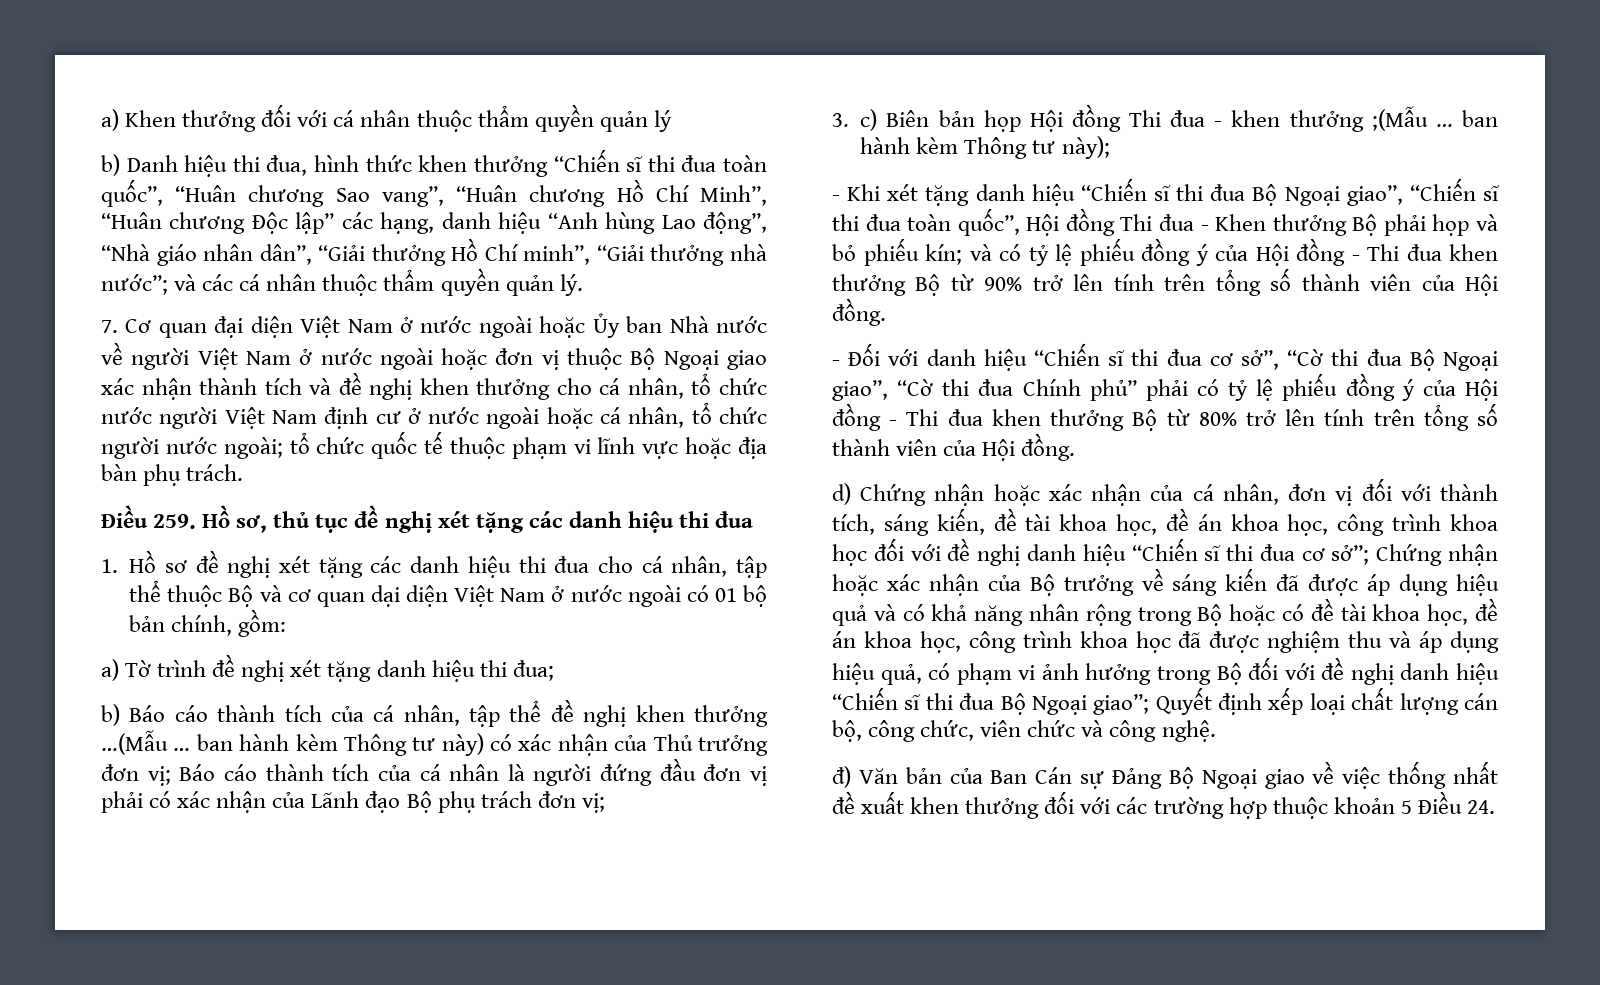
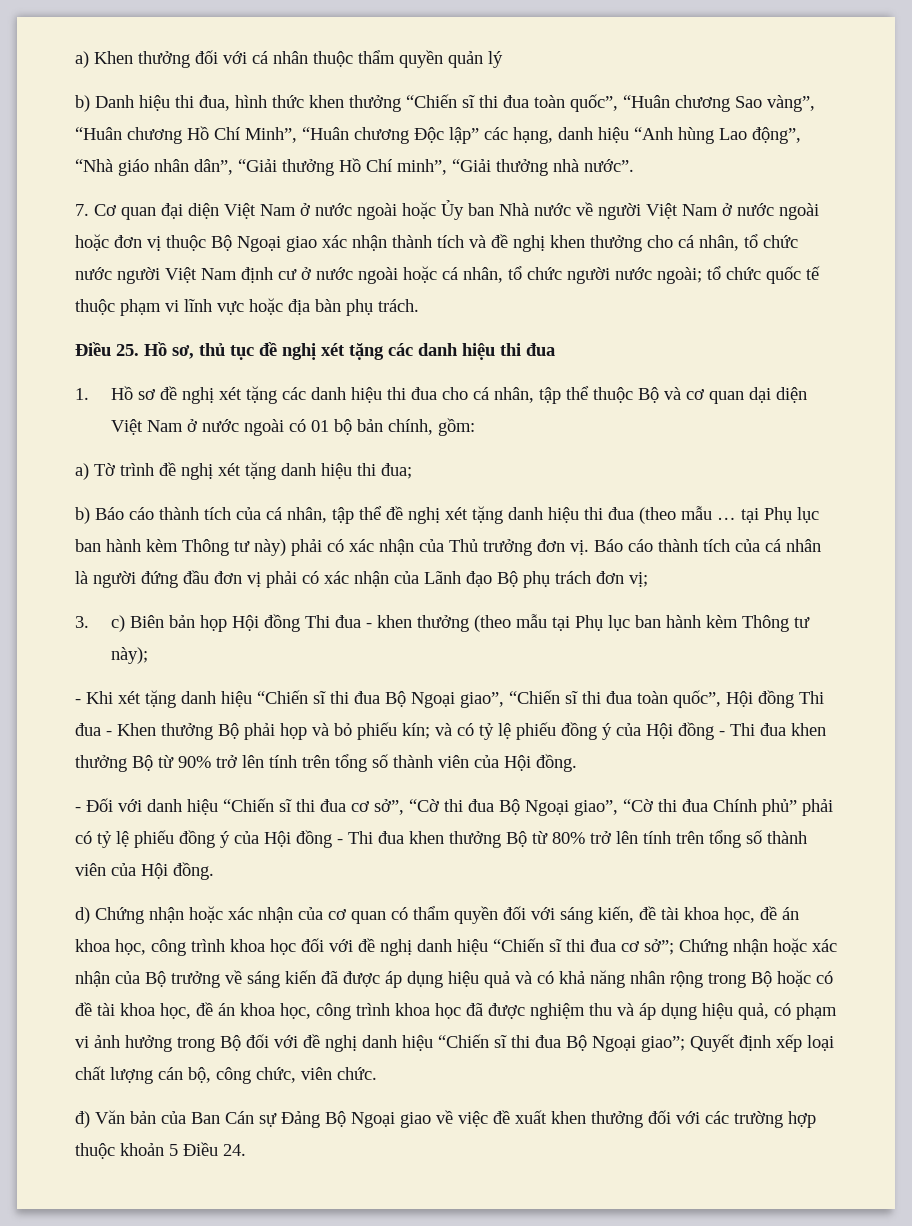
- b) Danh hiệu thi đua, hình thức khen thưởng “Chiến sĩ thi đua toàn quốc”, “Huân chương Sao vang”, “Huân chương Hồ Chí Minh”, “Huân chương Độc lập” các hạng, danh hiệu “Anh hùng Lao động”, “Nhà giáo nhân dân”, “Giải thưởng Hồ Chí minh”, “Giải thưởng nhà nước”; và các cá nhân thuộc thẩm quyền quản lý.
+ b) Danh hiệu thi đua, hình thức khen thưởng “Chiến sĩ thi đua toàn quốc”, “Huân chương Sao vàng”, “Huân chương Hồ Chí Minh”, “Huân chương Độc lập” các hạng, danh hiệu “Anh hùng Lao động”, “Nhà giáo nhân dân”, “Giải thưởng Hồ Chí minh”, “Giải thưởng nhà nước”.
- Điều 259. Hồ sơ, thủ tục đề nghị xét tặng các danh hiệu thi đua
+ Điều 25. Hồ sơ, thủ tục đề nghị xét tặng các danh hiệu thi đua
- b) Báo cáo thành tích của cá nhân, tập thể đề nghị khen thưởng …(Mẫu … ban hành kèm Thông tư này) có xác nhận của Thủ trưởng đơn vị; Báo cáo thành tích của cá nhân là người đứng đầu đơn vị phải có xác nhận của Lãnh đạo Bộ phụ trách đơn vị;
+ b) Báo cáo thành tích của cá nhân, tập thể đề nghị xét tặng danh hiệu thi đua (theo mẫu … tại Phụ lục ban hành kèm Thông tư này) phải có xác nhận của Thủ trưởng đơn vị. Báo cáo thành tích của cá nhân là người đứng đầu đơn vị phải có xác nhận của Lãnh đạo Bộ phụ trách đơn vị;
- 3. c) Biên bản họp Hội đồng Thi đua - khen thưởng ;(Mẫu … ban hành kèm Thông tư này);
+ 3. c) Biên bản họp Hội đồng Thi đua - khen thưởng (theo mẫu tại Phụ lục ban hành kèm Thông tư này);
- d) Chứng nhận hoặc xác nhận của cá nhân, đơn vị đối với thành tích, sáng kiến, đề tài khoa học, đề án khoa học, công trình khoa học đối với đề nghị danh hiệu “Chiến sĩ thi đua cơ sở”;
+ d) Chứng nhận hoặc xác nhận của cơ quan có thẩm quyền đối với sáng kiến, đề tài khoa học, đề án khoa học, công trình khoa học đối với đề nghị danh hiệu “Chiến sĩ thi đua cơ sở”;
- Quyết định xếp loại chất lượng cán bộ, công chức, viên chức và công nghệ.
+ Quyết định xếp loại chất lượng cán bộ, công chức, viên chức.
- đ) Văn bản của Ban Cán sự Đảng Bộ Ngoại giao về việc thống nhất đề xuất khen thưởng đối với các trường hợp thuộc khoản 5 Điều 24.
+ đ) Văn bản của Ban Cán sự Đảng Bộ Ngoại giao về việc đề xuất khen thưởng đối với các trường hợp thuộc khoản 5 Điều 24.

